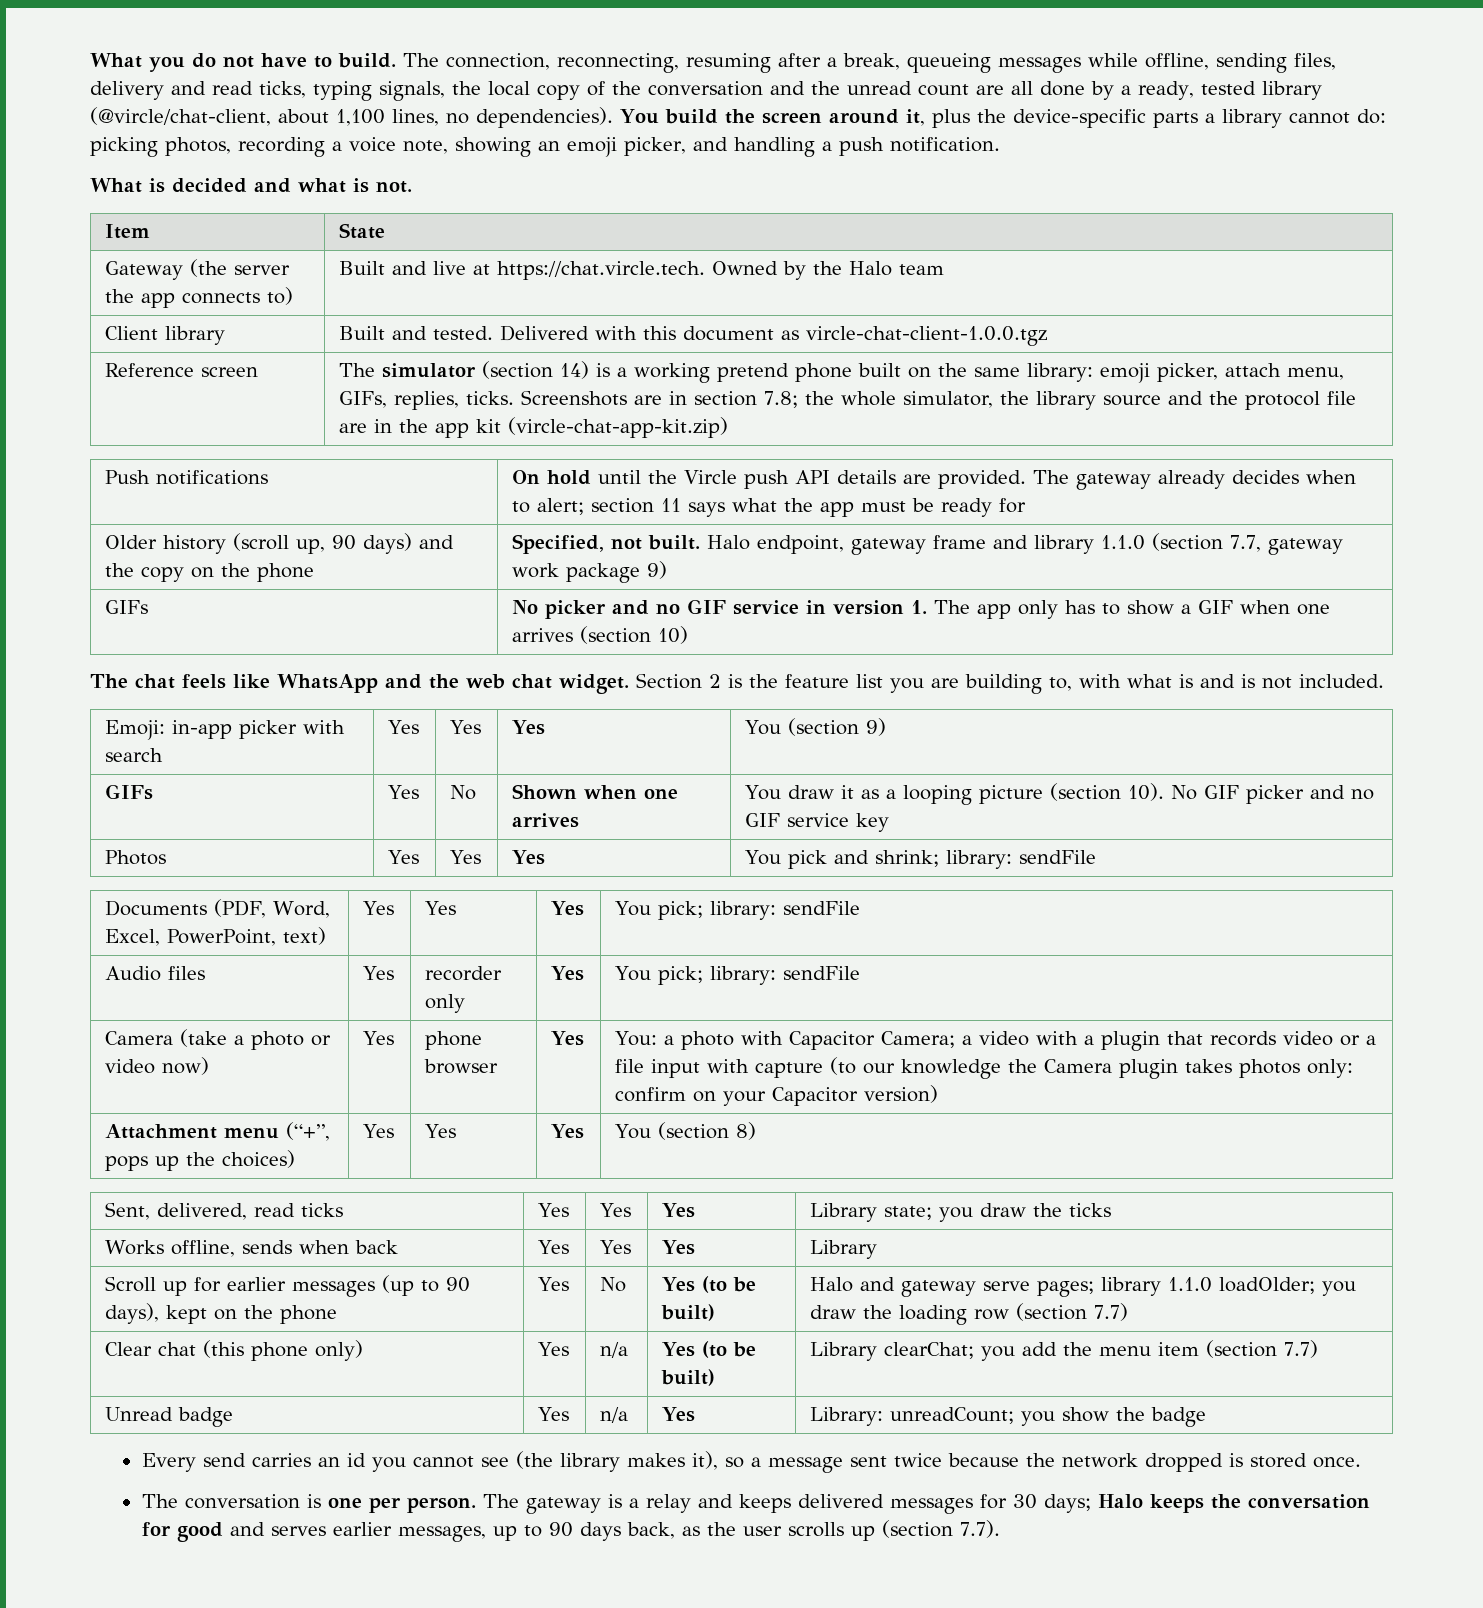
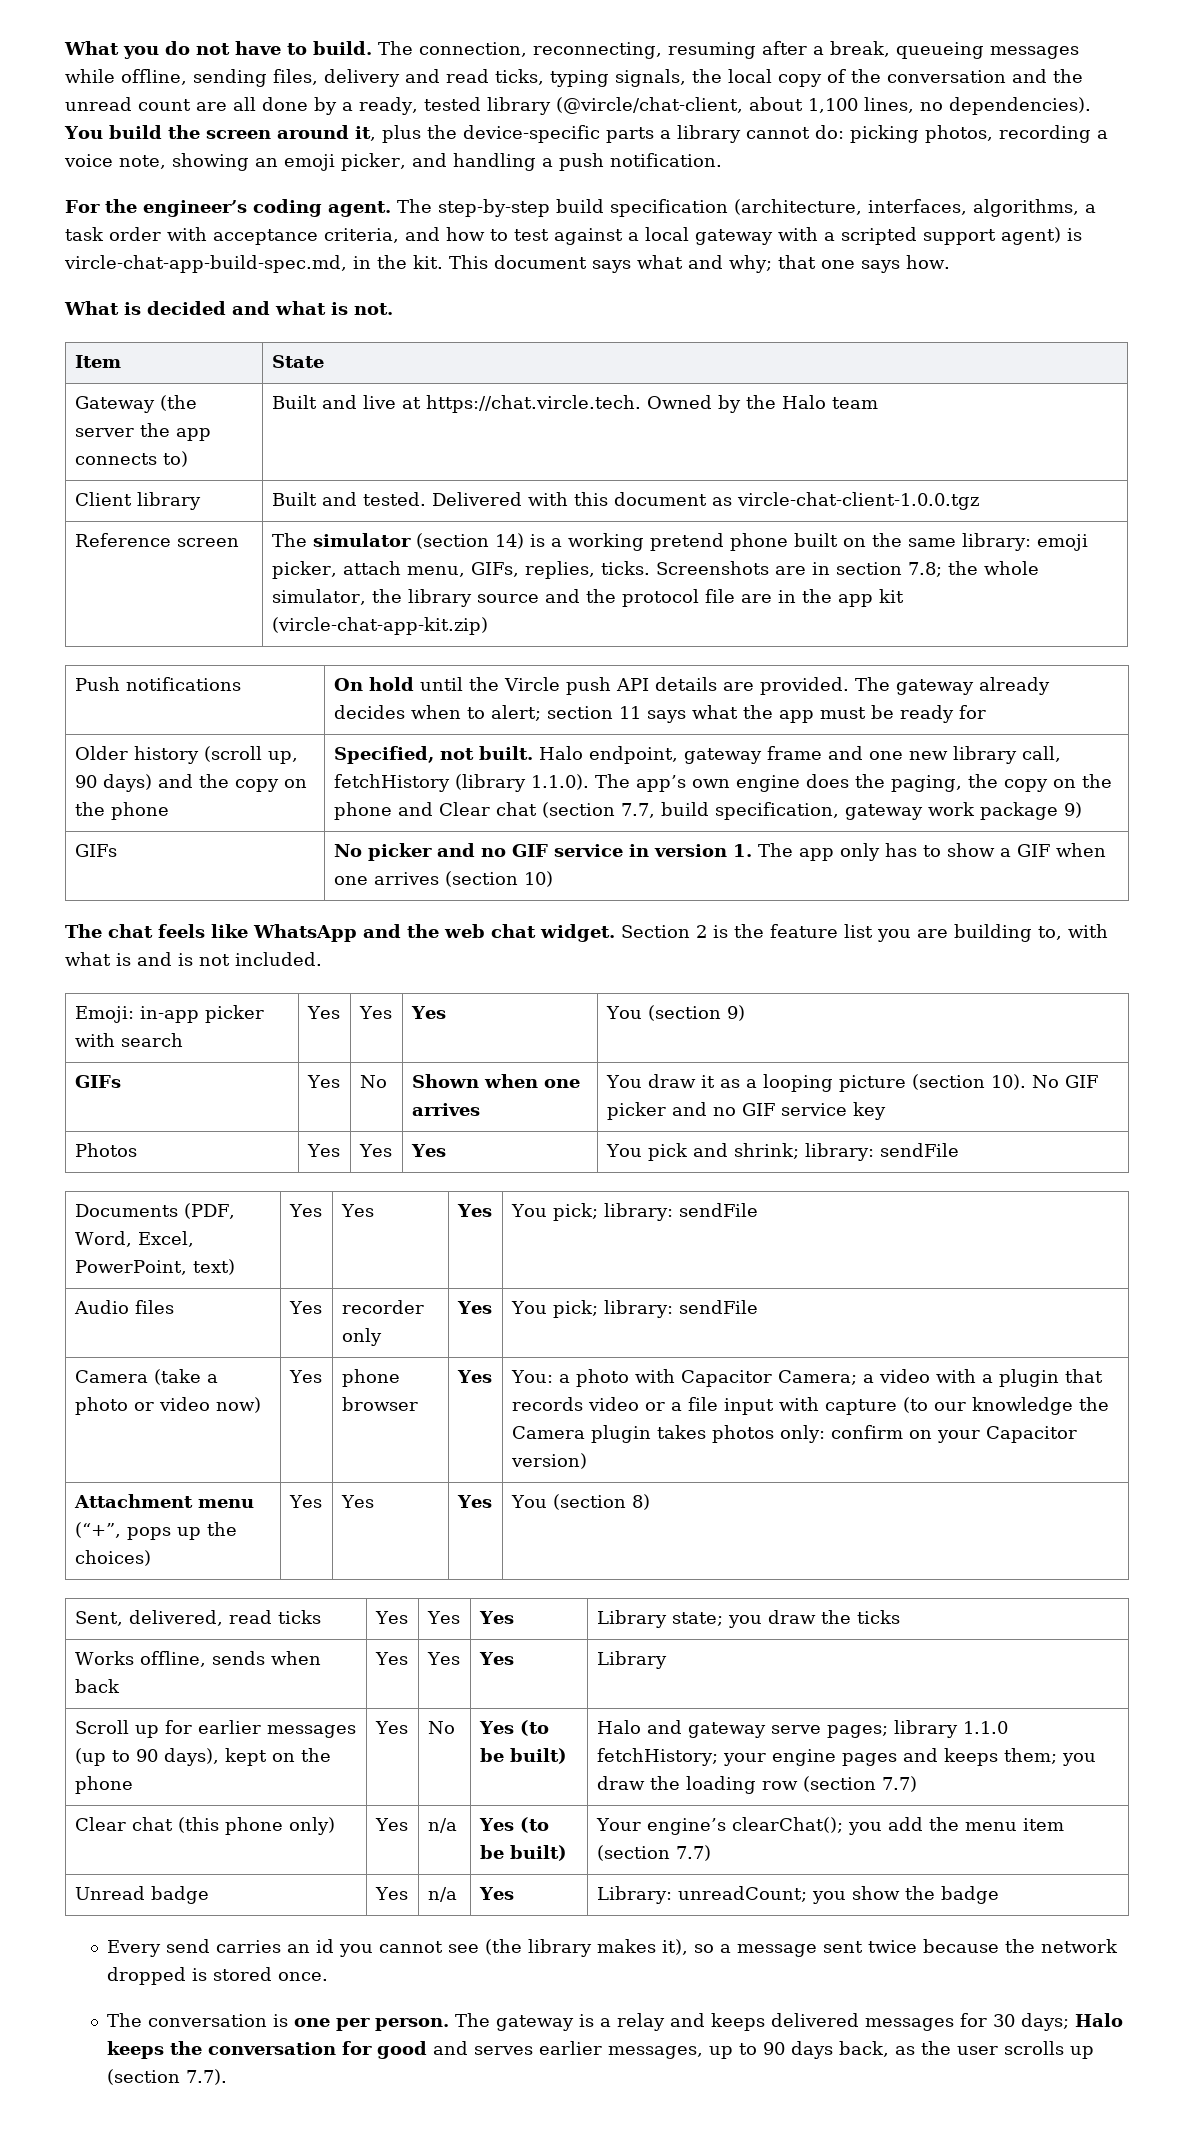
+ For the engineer’s coding agent. The step-by-step build specification (architecture, interfaces, algorithms, a task order with acceptance criteria, and how to test against a local gateway with a scripted support agent) is vircle-chat-app-build-spec.md, in the kit. This document says what and why; that one says how.
- Halo endpoint, gateway frame and library 1.1.0 (section 7.7, gateway work package 9)
+ Halo endpoint, gateway frame and one new library call, fetchHistory (library 1.1.0). The app’s own engine does the paging, the copy on the phone and Clear chat (section 7.7, build specification, gateway work package 9)
- Scroll up for earlier messages (up to 90 days), kept on the phone | Yes | No | Yes (to be built) | Halo and gateway serve pages; library 1.1.0 loadOlder; you draw the loading row (section 7.7)
+ Scroll up for earlier messages (up to 90 days), kept on the phone | Yes | No | Yes (to be built) | Halo and gateway serve pages; library 1.1.0 fetchHistory; your engine pages and keeps them; you draw the loading row (section 7.7)
- Clear chat (this phone only) | Yes | n/a | Yes (to be built) | Library clearChat; you add the menu item (section 7.7)
+ Clear chat (this phone only) | Yes | n/a | Yes (to be built) | Your engine’s clearChat(); you add the menu item (section 7.7)

